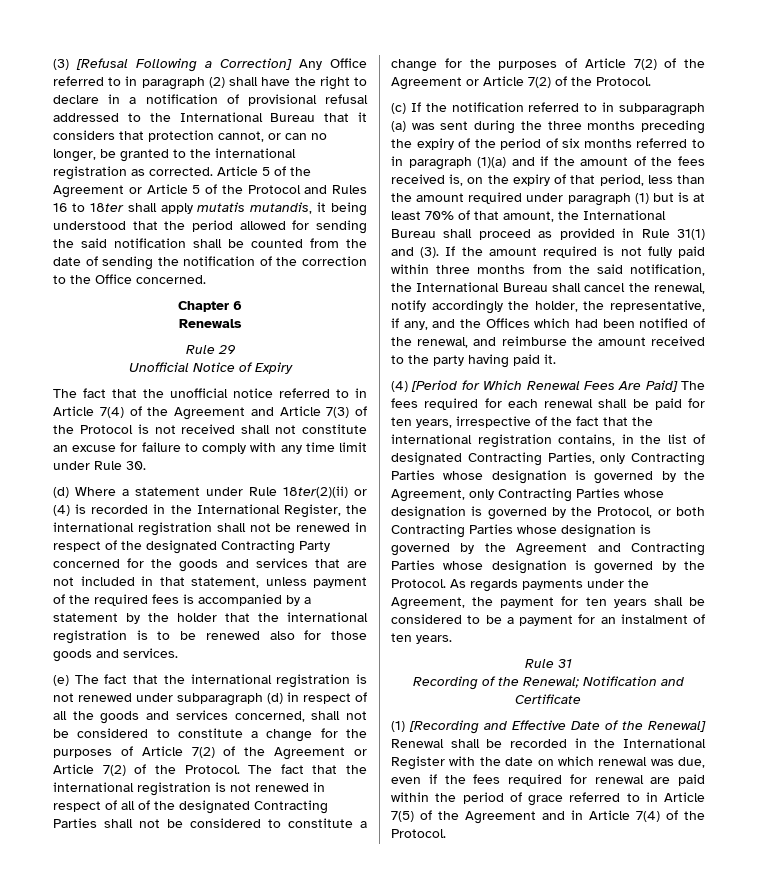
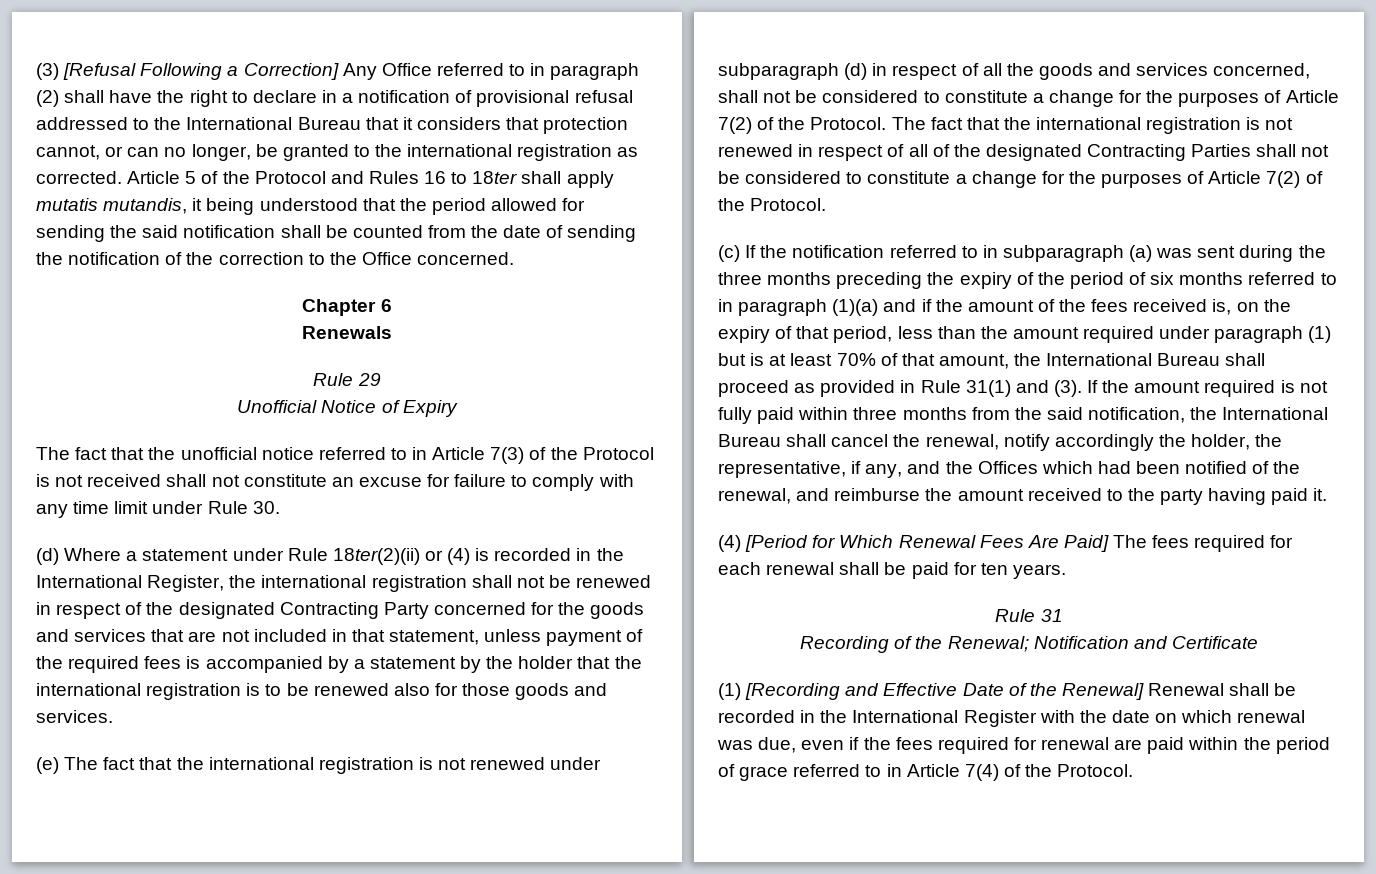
- Article 5 of the Agreement or Article 5 of the Protocol and Rules 16 to 18ter shall apply mutatis mutandis, it being understood that the period allowed for sending the said notification shall be counted from the date of sending the notification of the correction to the Office concerned.
+ Article 5 of the Protocol and Rules 16 to 18ter shall apply mutatis mutandis, it being understood that the period allowed for sending the said notification shall be counted from the date of sending the notification of the correction to the Office concerned.
- The fact that the unofficial notice referred to in Article 7(4) of the Agreement and Article 7(3) of the Protocol is not received shall not constitute an excuse for failure to comply with any time limit under Rule 30.
+ The fact that the unofficial notice referred to in Article 7(3) of the Protocol is not received shall not constitute an excuse for failure to comply with any time limit under Rule 30.
- (e) The fact that the international registration is not renewed under subparagraph (d) in respect of all the goods and services concerned, shall not be considered to constitute a change for the purposes of Article 7(2) of the Agreement or Article 7(2) of the Protocol.
+ (e) The fact that the international registration is not renewed under subparagraph (d) in respect of all the goods and services concerned, shall not be considered to constitute a change for the purposes of Article 7(2) of the Protocol.
- The fact that the international registration is not renewed in respect of all of the designated Contracting Parties shall not be considered to constitute a change for the purposes of Article 7(2) of the Agreement or Article 7(2) of the Protocol.
+ The fact that the international registration is not renewed in respect of all of the designated Contracting Parties shall not be considered to constitute a change for the purposes of Article 7(2) of the Protocol.
- (4) [Period for Which Renewal Fees Are Paid] The fees required for each renewal shall be paid for ten years, irrespective of the fact that the international registration contains, in the list of designated Contracting Parties, only Contracting Parties whose designation is governed by the Agreement, only Contracting Parties whose designation is governed by the Protocol, or both Contracting Parties whose designation is governed by the Agreement and Contracting Parties whose designation is governed by the Protocol. As regards payments under the Agreement, the payment for ten years shall be considered to be a payment for an instalment of ten years.
+ (4) [Period for Which Renewal Fees Are Paid] The fees required for each renewal shall be paid for ten years.
- (1) [Recording and Effective Date of the Renewal] Renewal shall be recorded in the International Register with the date on which renewal was due, even if the fees required for renewal are paid within the period of grace referred to in Article 7(5) of the Agreement and in Article 7(4) of the Protocol.
+ (1) [Recording and Effective Date of the Renewal] Renewal shall be recorded in the International Register with the date on which renewal was due, even if the fees required for renewal are paid within the period of grace referred to in Article 7(4) of the Protocol.

